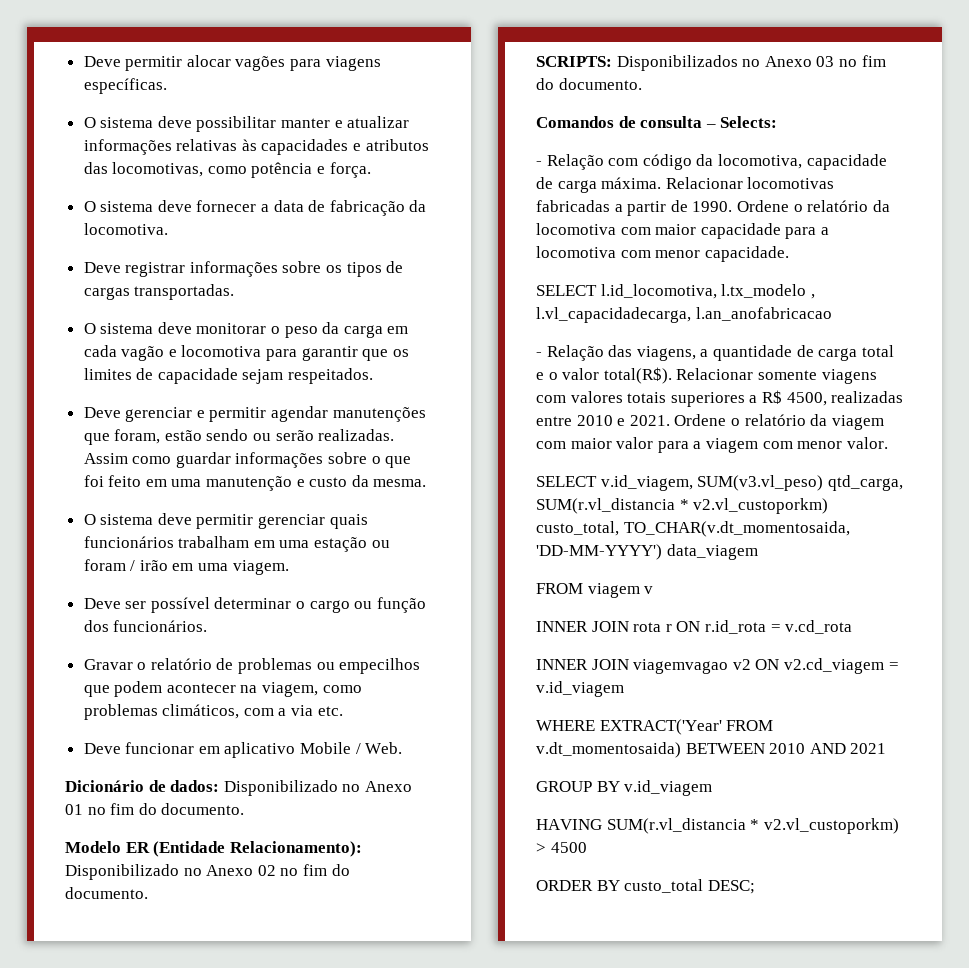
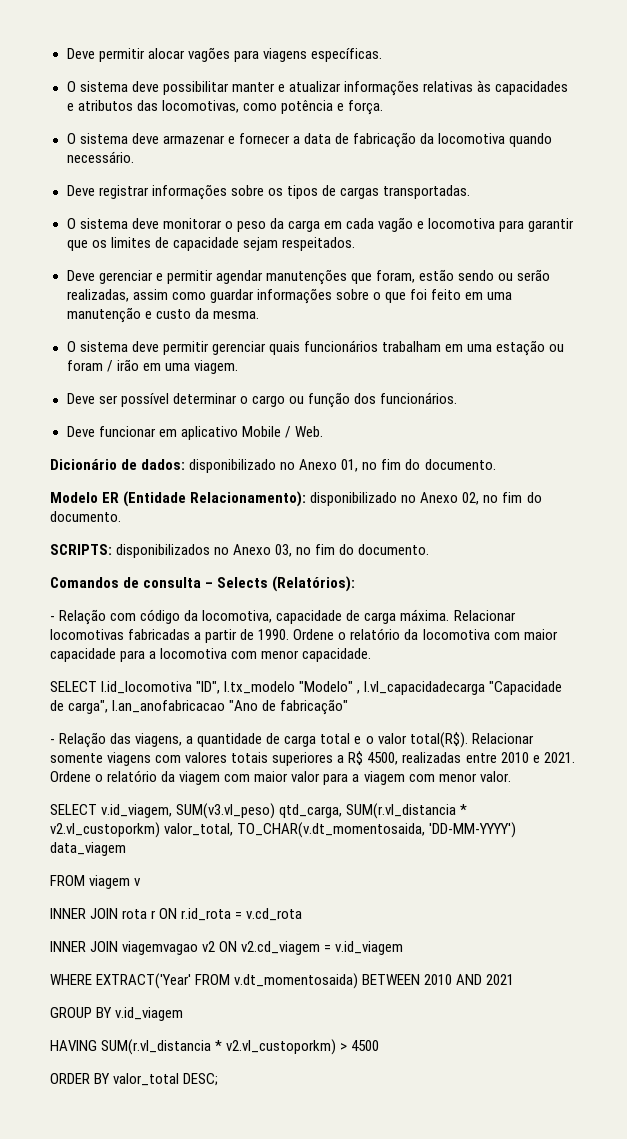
- O sistema deve fornecer a data de fabricação da locomotiva.
+ O sistema deve armazenar e fornecer a data de fabricação da locomotiva quando necessário.
- Deve gerenciar e permitir agendar manutenções que foram, estão sendo ou serão realizadas. Assim como guardar informações sobre o que foi feito em uma manutenção e custo da mesma.
+ Deve gerenciar e permitir agendar manutenções que foram, estão sendo ou serão realizadas, assim como guardar informações sobre o que foi feito em uma manutenção e custo da mesma.
- Gravar o relatório de problemas ou empecilhos que podem acontecer na viagem, como problemas climáticos, com a via etc.
- Dicionário de dados: Disponibilizado no Anexo 01 no fim do documento.
+ Dicionário de dados: disponibilizado no Anexo 01, no fim do documento.
- Modelo ER (Entidade Relacionamento): Disponibilizado no Anexo 02 no fim do documento.
+ Modelo ER (Entidade Relacionamento): disponibilizado no Anexo 02, no fim do documento.
- SCRIPTS: Disponibilizados no Anexo 03 no fim do documento.
+ SCRIPTS: disponibilizados no Anexo 03, no fim do documento.
- Comandos de consulta – Selects:
+ Comandos de consulta – Selects (Relatórios):
- SELECT l.id_locomotiva, l.tx_modelo , l.vl_capacidadecarga, l.an_anofabricacao
+ SELECT l.id_locomotiva "ID", l.tx_modelo "Modelo" , l.vl_capacidadecarga "Capacidade de carga", l.an_anofabricacao "Ano de fabricação"
- SELECT v.id_viagem, SUM(v3.vl_peso) qtd_carga, SUM(r.vl_distancia * v2.vl_custoporkm) custo_total, TO_CHAR(v.dt_momentosaida, 'DD-MM-YYYY') data_viagem
+ SELECT v.id_viagem, SUM(v3.vl_peso) qtd_carga, SUM(r.vl_distancia * v2.vl_custoporkm) valor_total, TO_CHAR(v.dt_momentosaida, 'DD-MM-YYYY') data_viagem
- ORDER BY custo_total DESC;
+ ORDER BY valor_total DESC;

